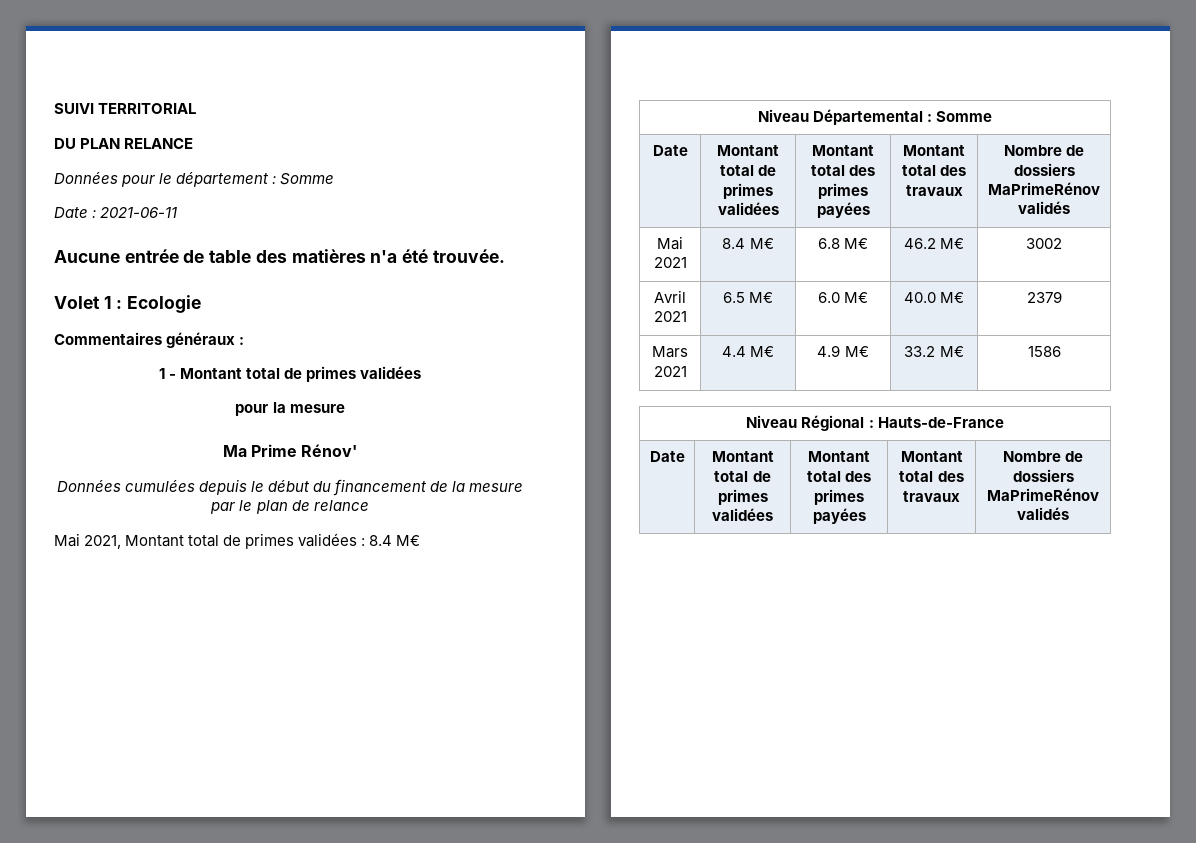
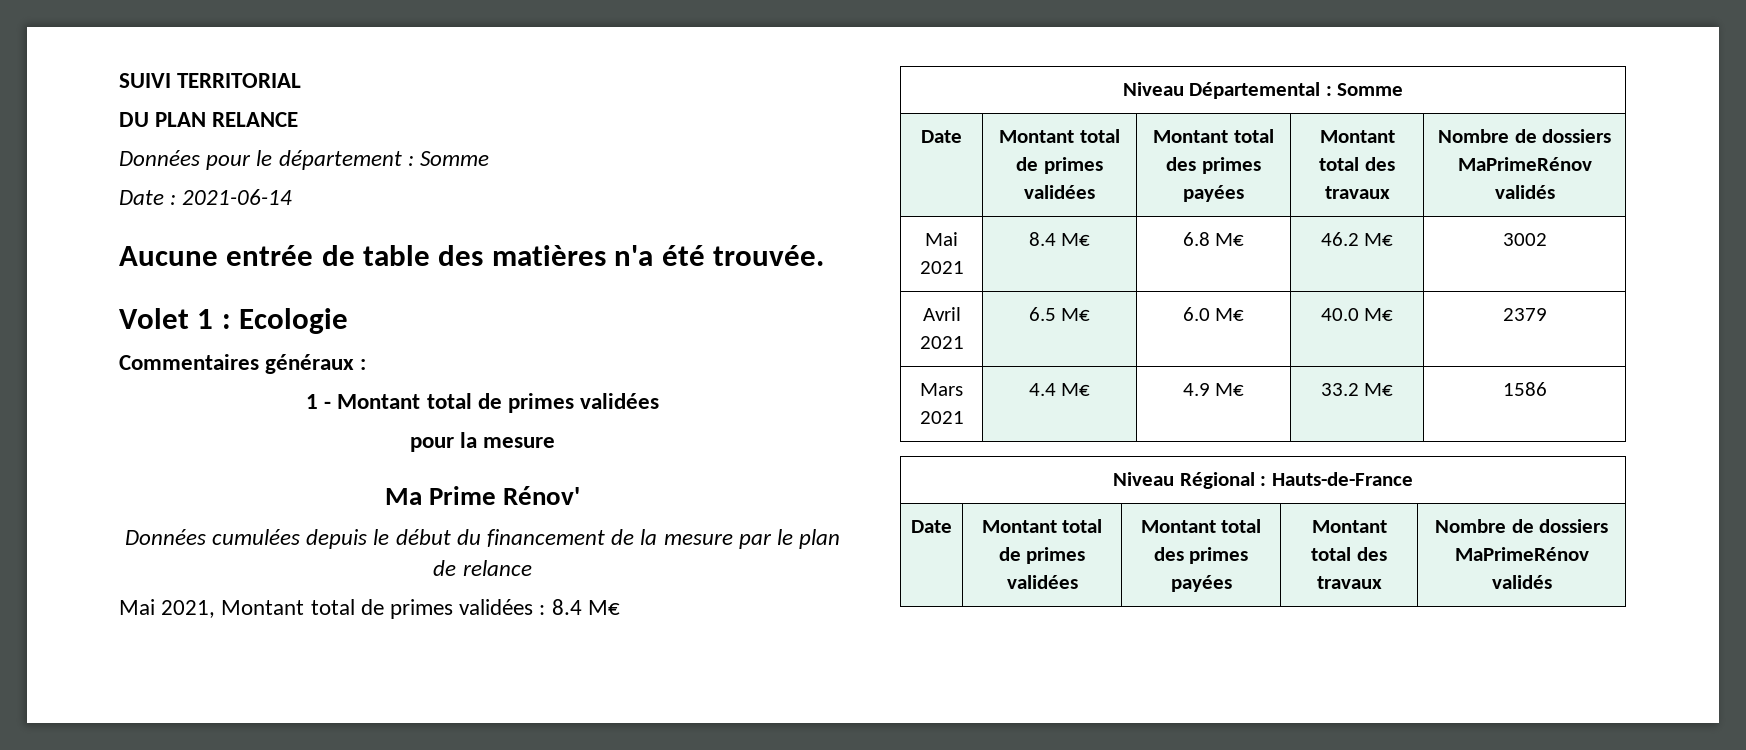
- Date : 2021-06-11
+ Date : 2021-06-14

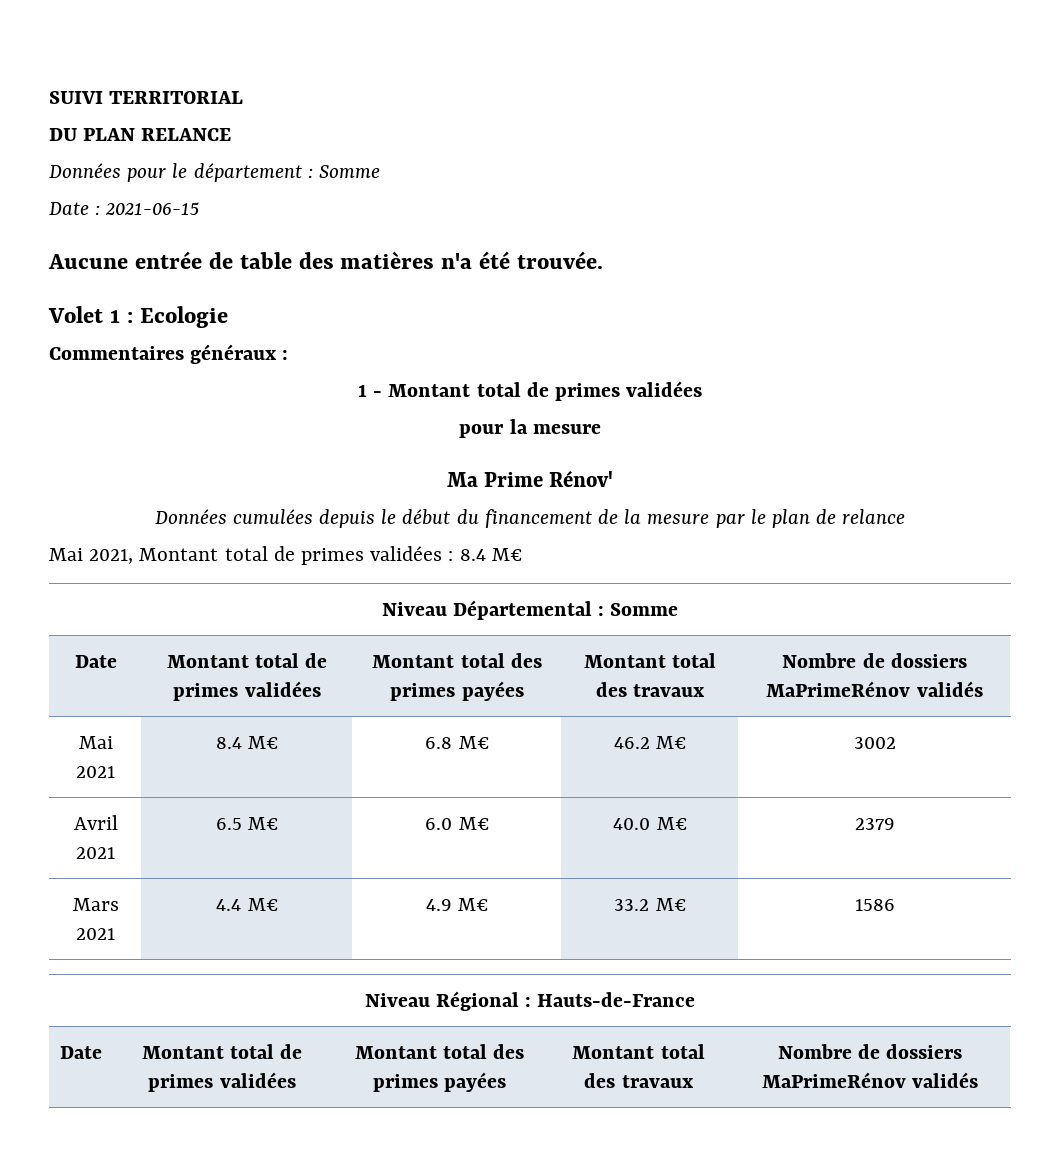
- Date : 2021-06-14
+ Date : 2021-06-15

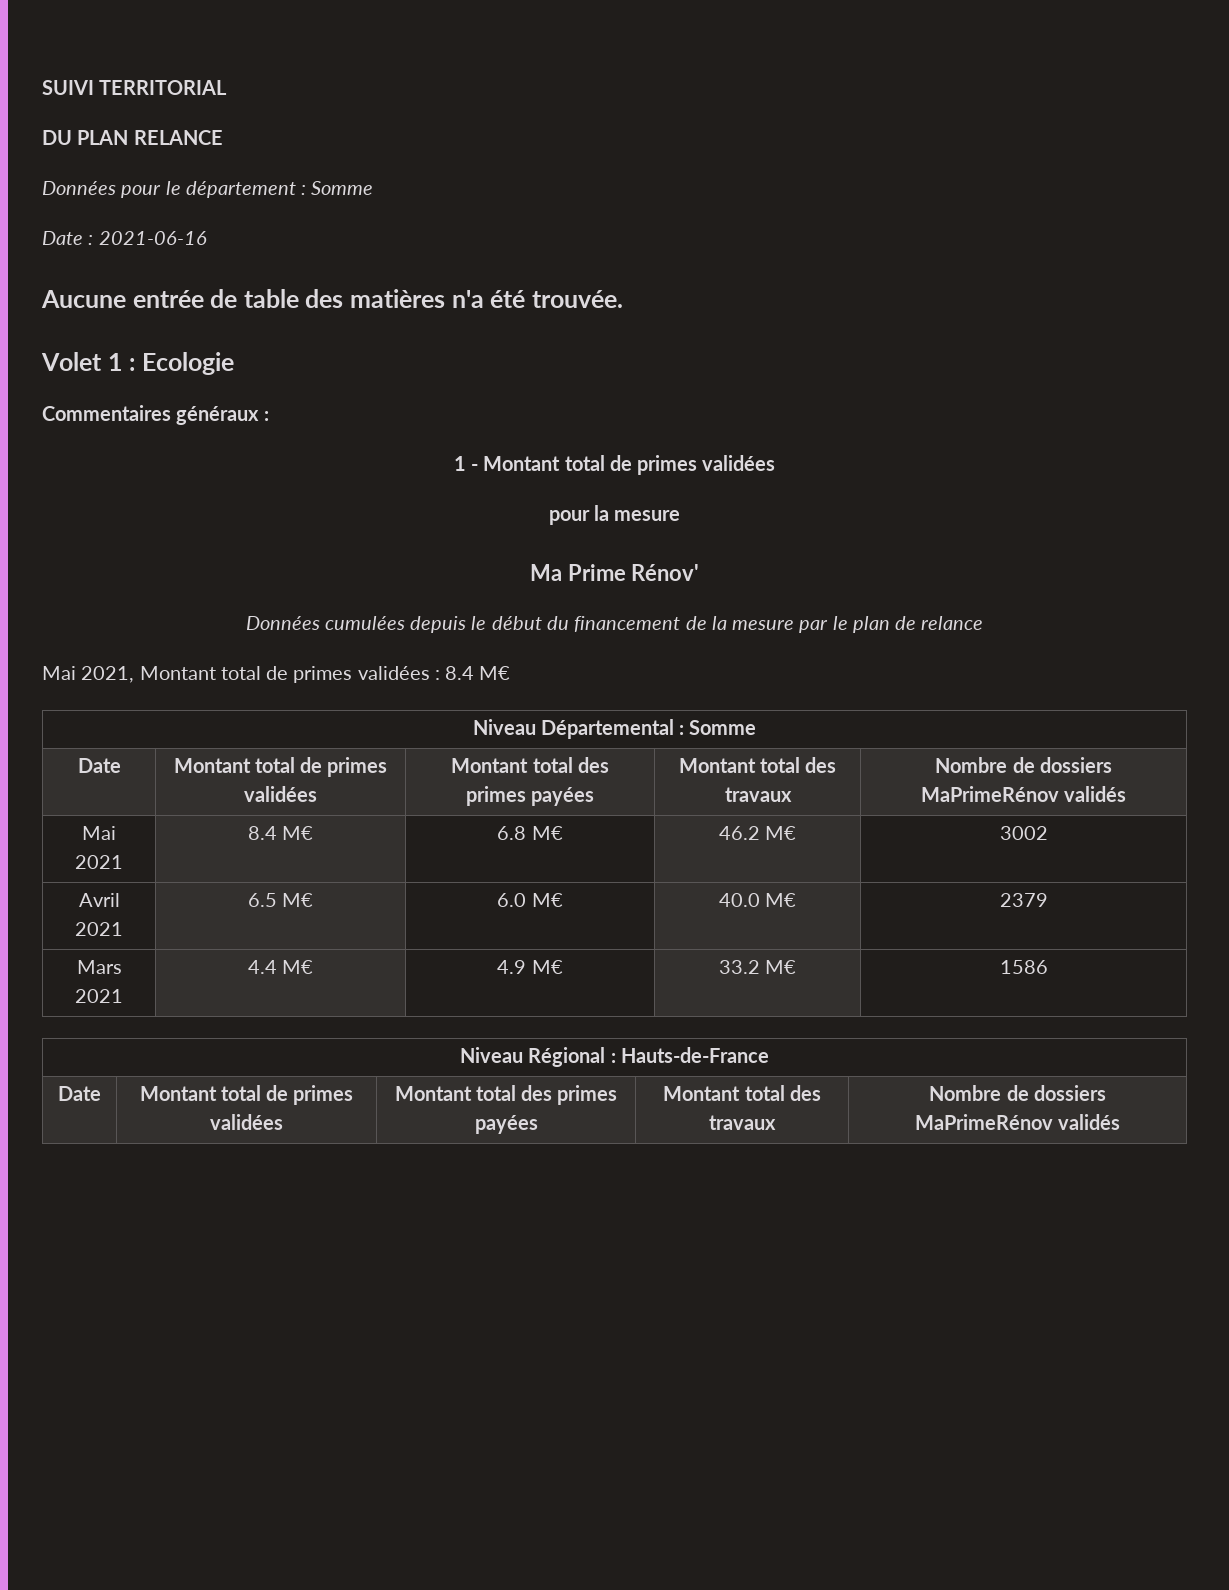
- Date : 2021-06-15
+ Date : 2021-06-16

